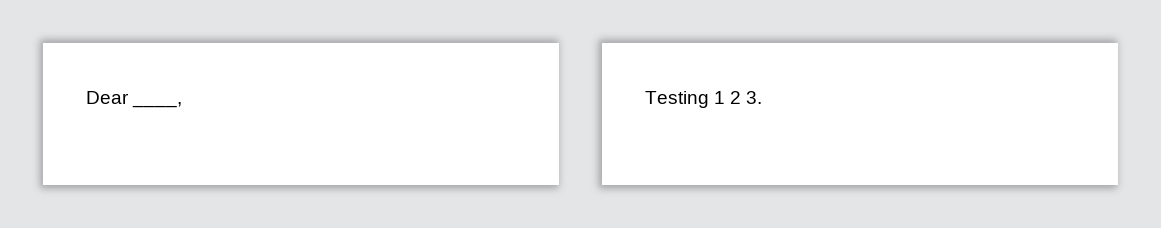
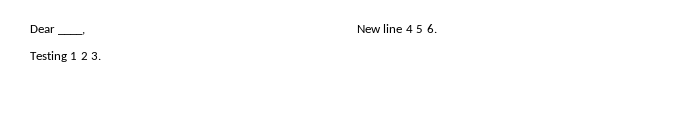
+ New line 4 5 6.

